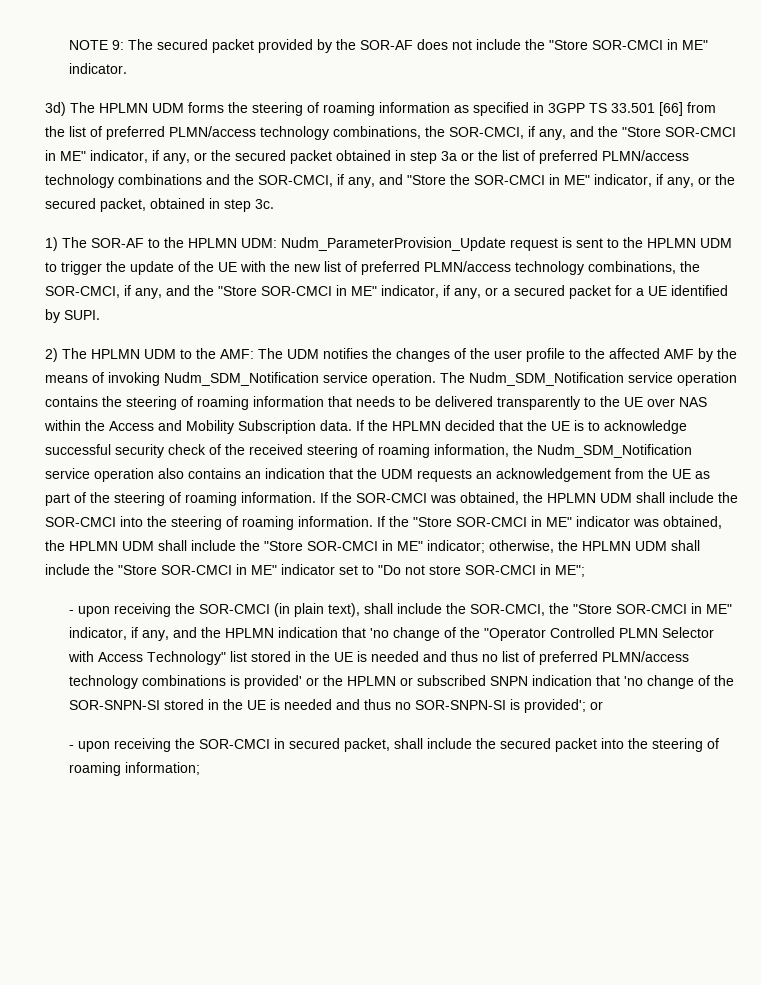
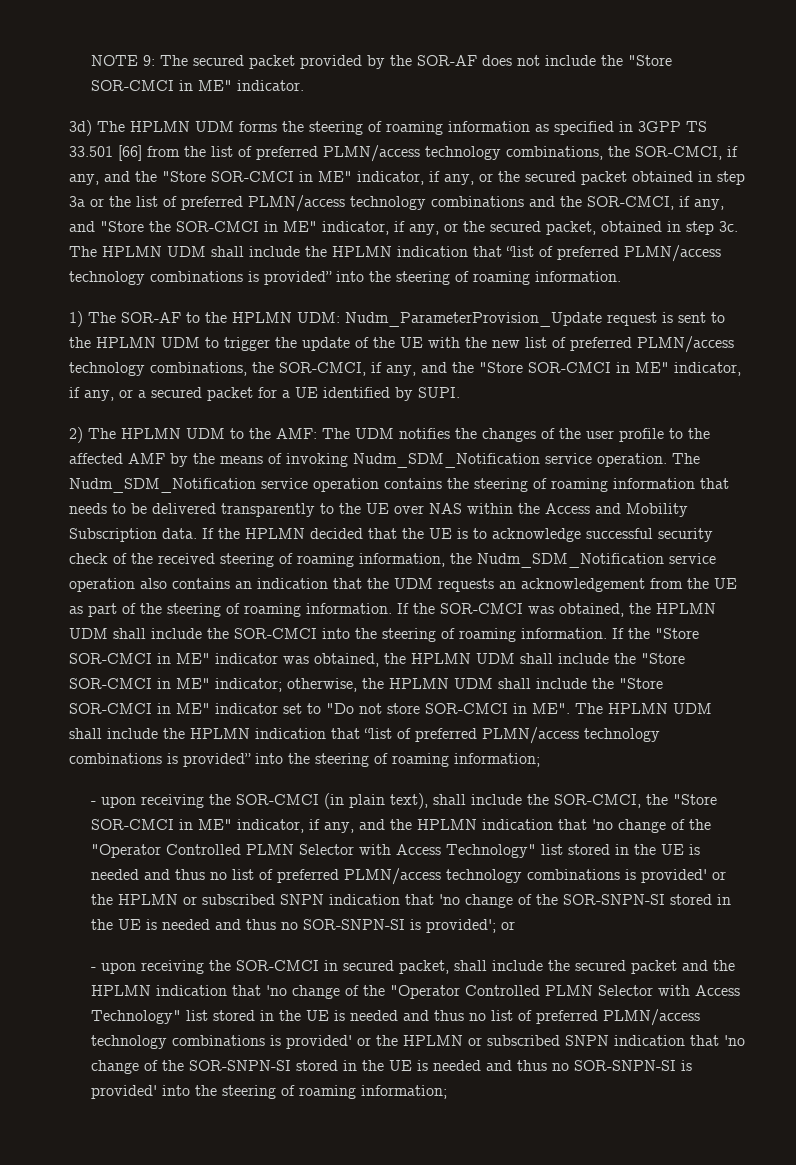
+ The HPLMN UDM shall include the HPLMN indication that “list of preferred PLMN/access technology combinations is provided” into the steering of roaming information.
- If the "Store SOR-CMCI in ME" indicator was obtained, the HPLMN UDM shall include the "Store SOR-CMCI in ME" indicator; otherwise, the HPLMN UDM shall include the "Store SOR-CMCI in ME" indicator set to "Do not store SOR-CMCI in ME";
+ If the "Store SOR-CMCI in ME" indicator was obtained, the HPLMN UDM shall include the "Store SOR-CMCI in ME" indicator; otherwise, the HPLMN UDM shall include the "Store SOR-CMCI in ME" indicator set to "Do not store SOR-CMCI in ME". The HPLMN UDM shall include the HPLMN indication that “list of preferred PLMN/access technology combinations is provided” into the steering of roaming information;
- - upon receiving the SOR-CMCI in secured packet, shall include the secured packet into the steering of roaming information;
+ - upon receiving the SOR-CMCI in secured packet, shall include the secured packet and the HPLMN indication that 'no change of the "Operator Controlled PLMN Selector with Access Technology" list stored in the UE is needed and thus no list of preferred PLMN/access technology combinations is provided' or the HPLMN or subscribed SNPN indication that 'no change of the SOR-SNPN-SI stored in the UE is needed and thus no SOR-SNPN-SI is provided' into the steering of roaming information;

